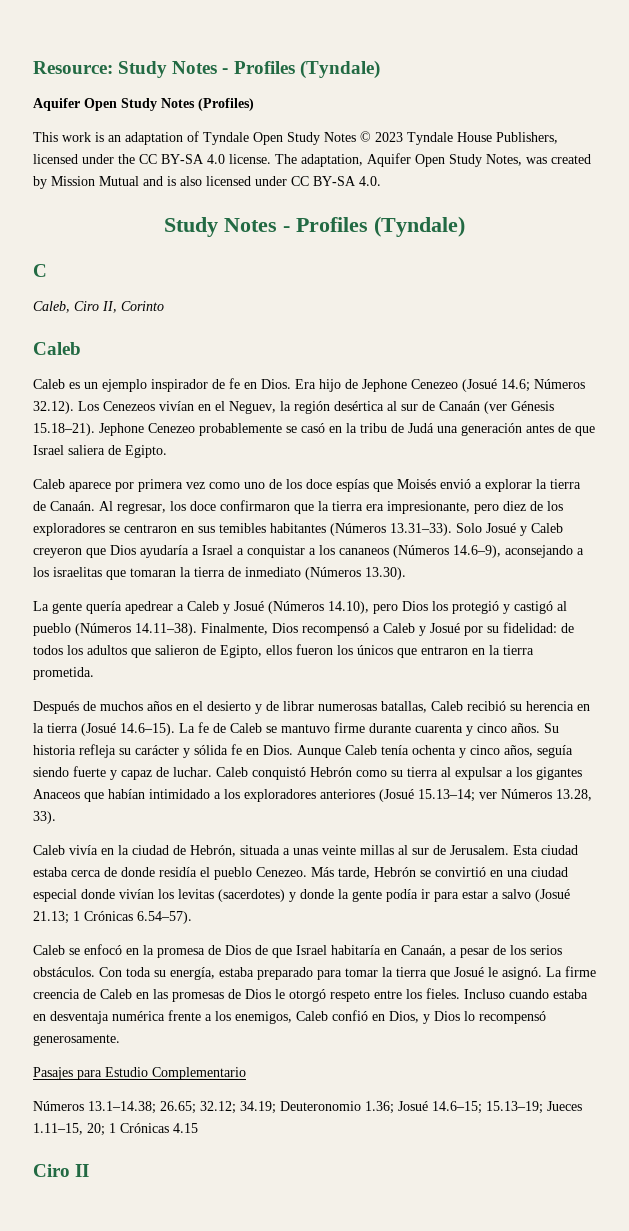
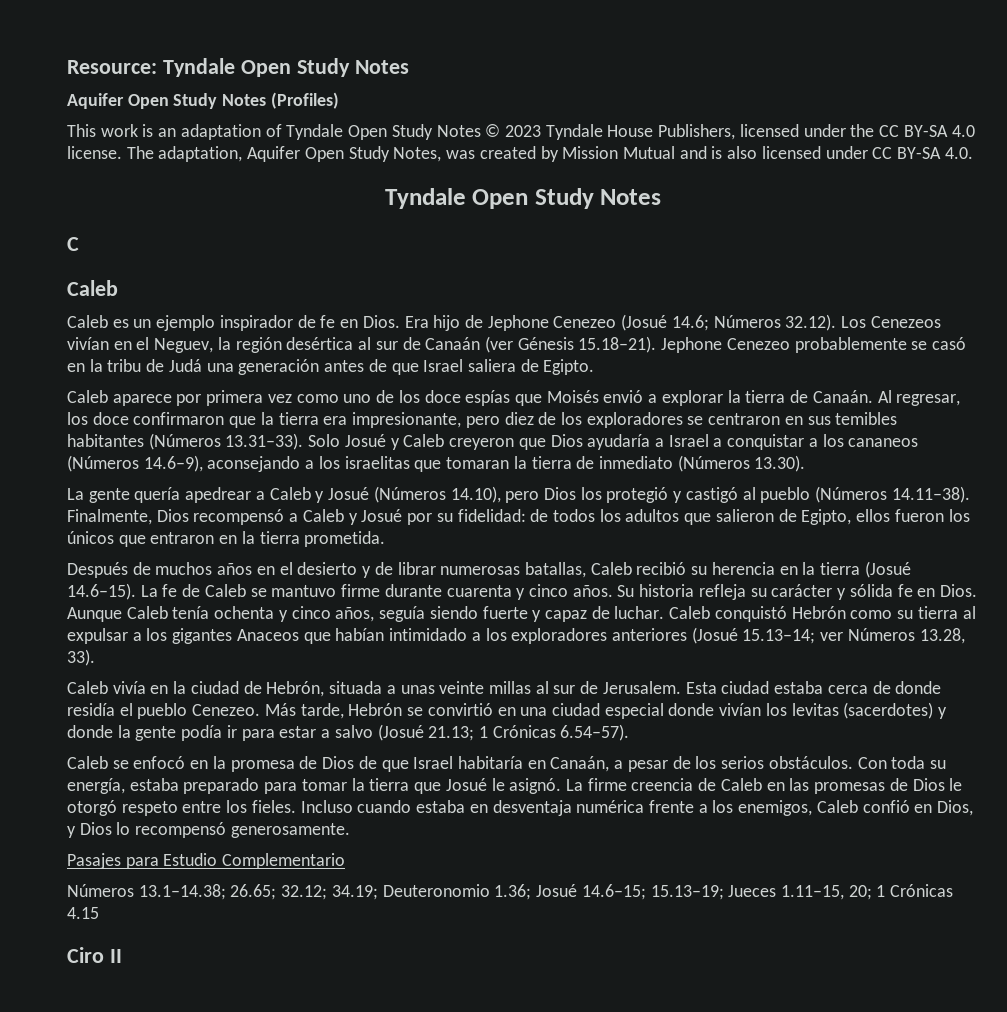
- Resource: Study Notes - Profiles (Tyndale)
+ Resource: Tyndale Open Study Notes
  The adaptation, Aquifer Open Study Notes, was created by Mission Mutual and is also licensed under CC BY-SA 4.0.
- Study Notes - Profiles (Tyndale)
+ Tyndale Open Study Notes
  C
- Caleb, Ciro II, Corinto

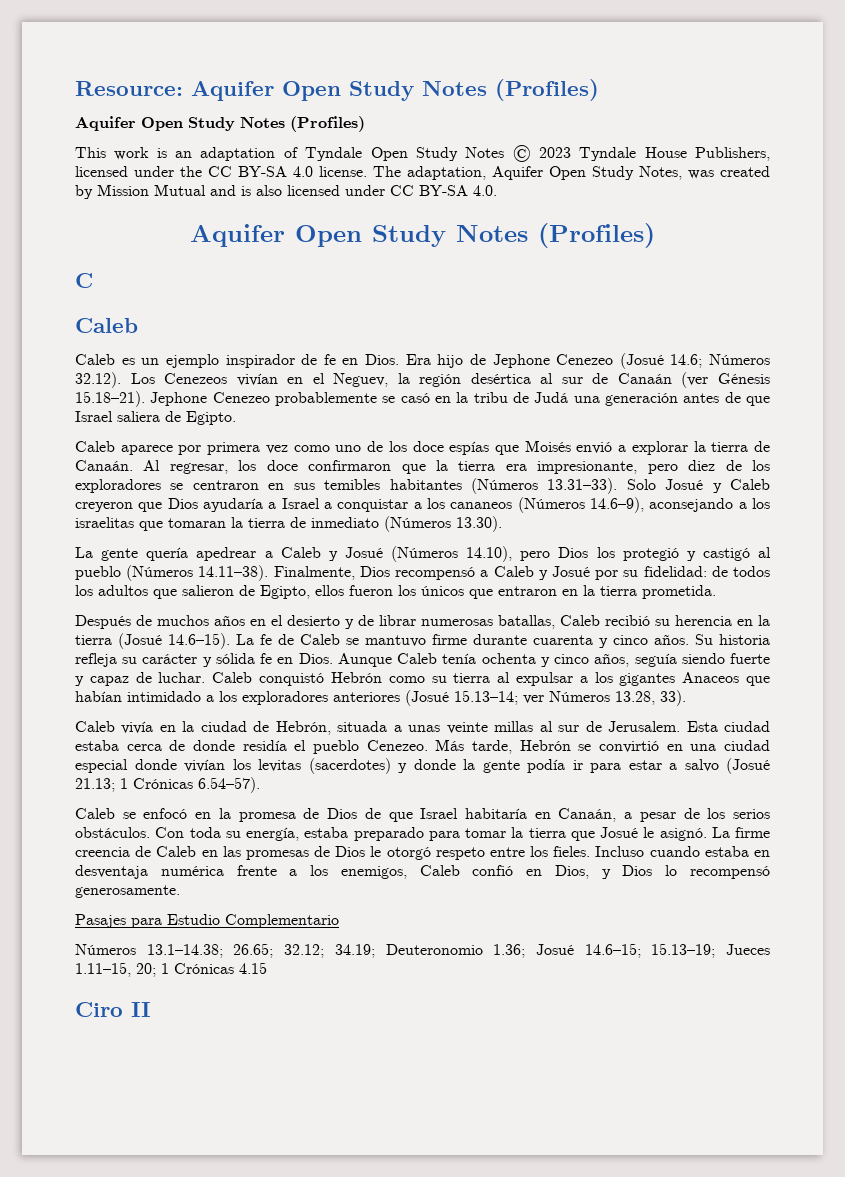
- Resource: Tyndale Open Study Notes
+ Resource: Aquifer Open Study Notes (Profiles)
  The adaptation, Aquifer Open Study Notes, was created by Mission Mutual and is also licensed under CC BY-SA 4.0.
- Tyndale Open Study Notes
+ Aquifer Open Study Notes (Profiles)

